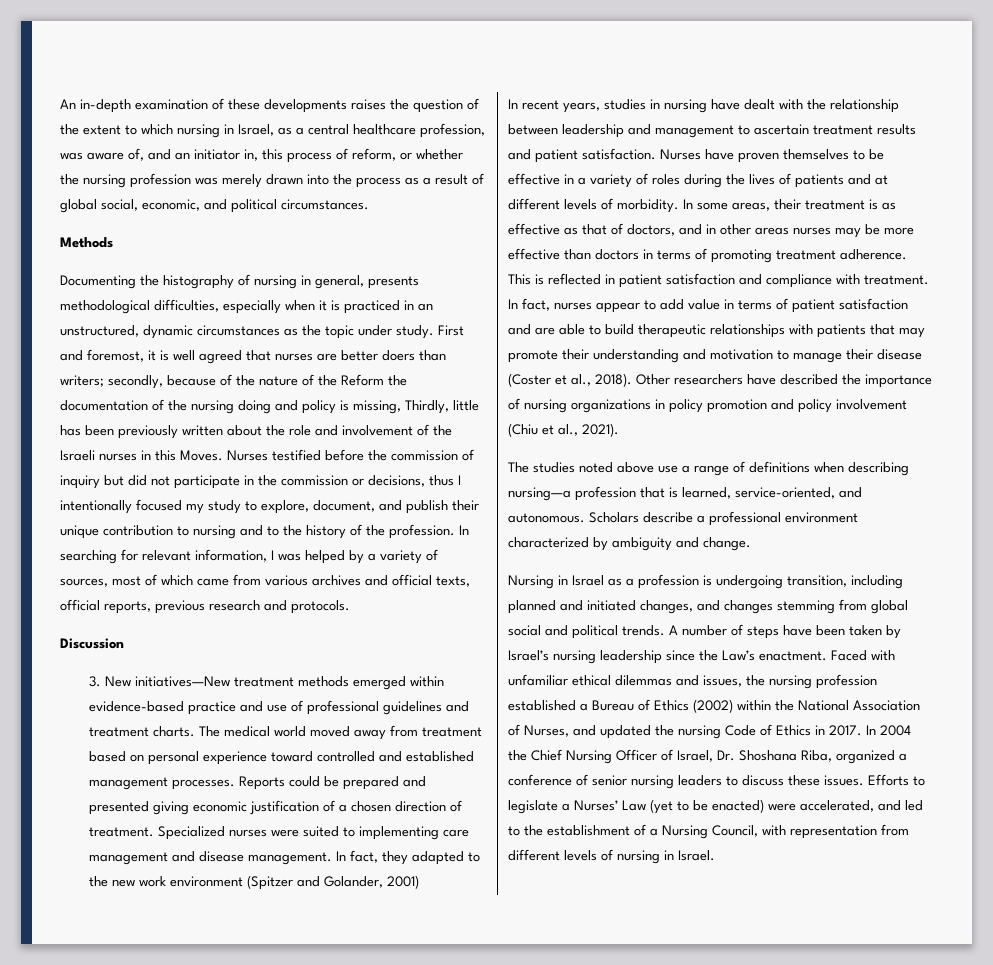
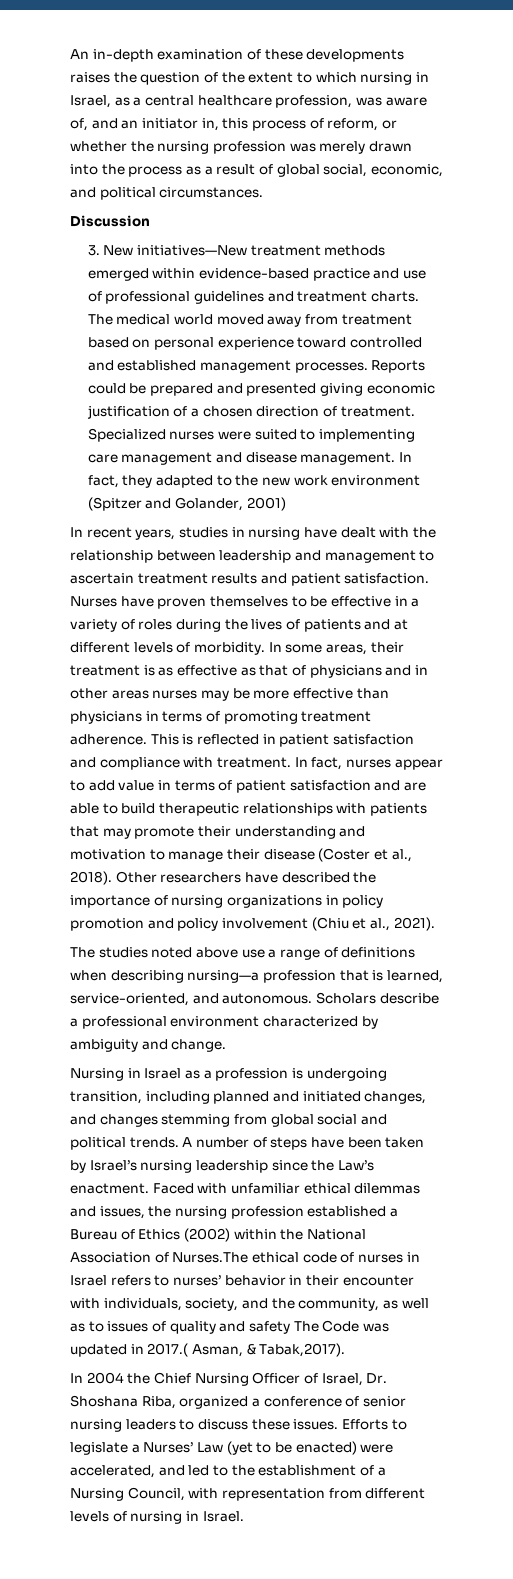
- Methods
- Documenting the histography of nursing in general, presents methodological difficulties, especially when it is practiced in an unstructured, dynamic circumstances as the topic under study. First and foremost, it is well agreed that nurses are better doers than writers; secondly, because of the nature of the Reform the documentation of the nursing doing and policy is missing, Thirdly, little has been previously written about the role and involvement of the Israeli nurses in this Moves. Nurses testified before the commission of inquiry but did not participate in the commission or decisions, thus I intentionally focused my study to explore, document, and publish their unique contribution to nursing and to the history of the profession. In searching for relevant information, I was helped by a variety of sources, most of which came from various archives and official texts, official reports, previous research and protocols.
- In some areas, their treatment is as effective as that of doctors, and in other areas nurses may be more effective than doctors in terms of promoting treatment adherence.
+ In some areas, their treatment is as effective as that of physicians and in other areas nurses may be more effective than physicians in terms of promoting treatment adherence.
- Faced with unfamiliar ethical dilemmas and issues, the nursing profession established a Bureau of Ethics (2002) within the National Association of Nurses, and updated the nursing Code of Ethics in 2017. In 2004 the Chief Nursing Officer of Israel, Dr. Shoshana Riba, organized a conference of senior nursing leaders to discuss these issues.
+ Faced with unfamiliar ethical dilemmas and issues, the nursing profession established a Bureau of Ethics (2002) within the National Association of Nurses.The ethical code of nurses in Israel refers to nurses’ behavior in their encounter with individuals, society, and the community, as well as to issues of quality and safety The Code was updated in 2017.( Asman, & Tabak,2017).
+ In 2004 the Chief Nursing Officer of Israel, Dr. Shoshana Riba, organized a conference of senior nursing leaders to discuss these issues.

